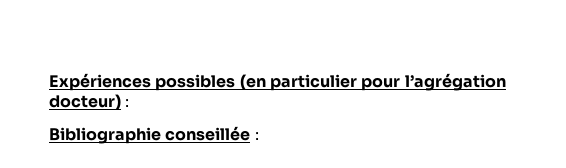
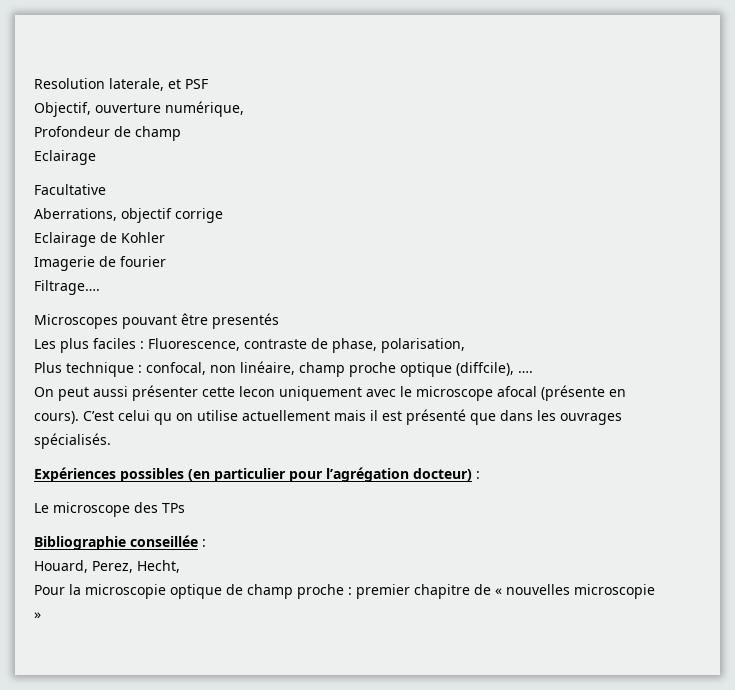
+ Resolution laterale, et PSF
+ Objectif, ouverture numérique,
+ Profondeur de champ
+ Eclairage
+ Facultative
+ Aberrations, objectif corrige
+ Eclairage de Kohler
+ Imagerie de fourier
+ Filtrage….
+ Microscopes pouvant être presentés
+ Les plus faciles : Fluorescence, contraste de phase, polarisation,
+ Plus technique : confocal, non linéaire, champ proche optique (diffcile), ….
+ On peut aussi présenter cette lecon uniquement avec le microscope afocal (présente en cours). C’est celui qu on utilise actuellement mais il est présenté que dans les ouvrages spécialisés.
+ Le microscope des TPs
+ Houard, Perez, Hecht,
+ Pour la microscopie optique de champ proche : premier chapitre de « nouvelles microscopie »

